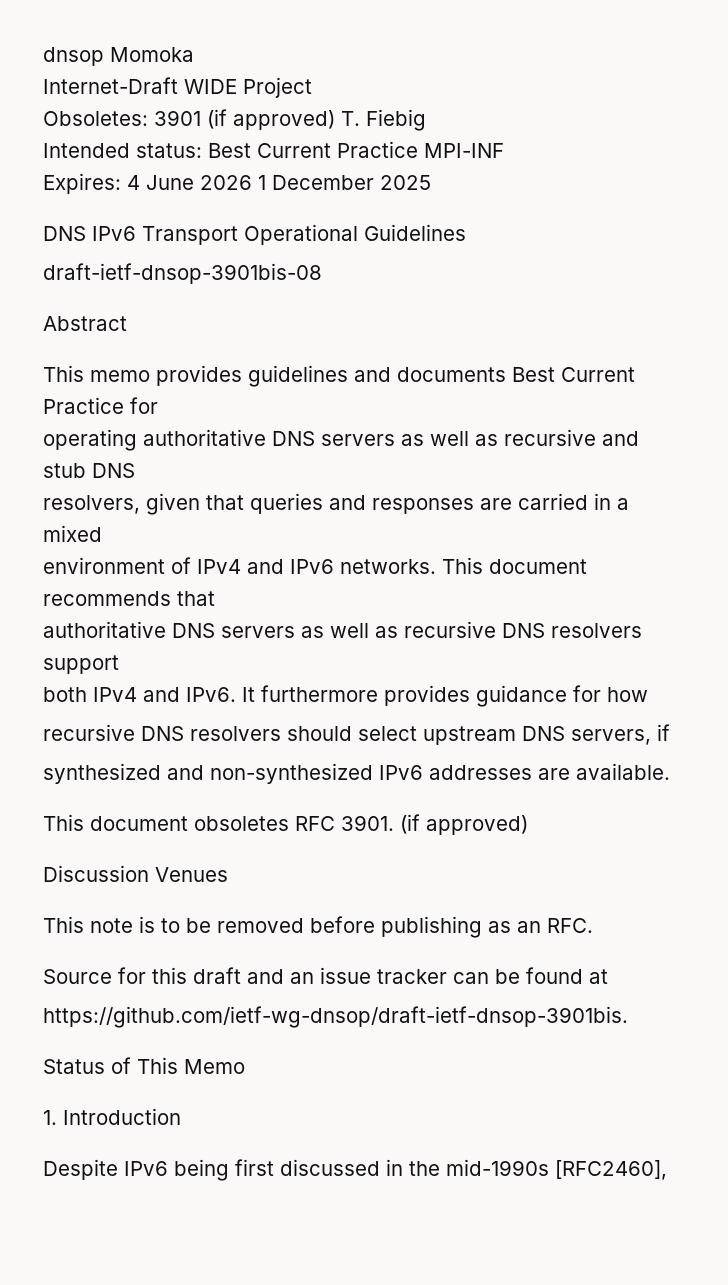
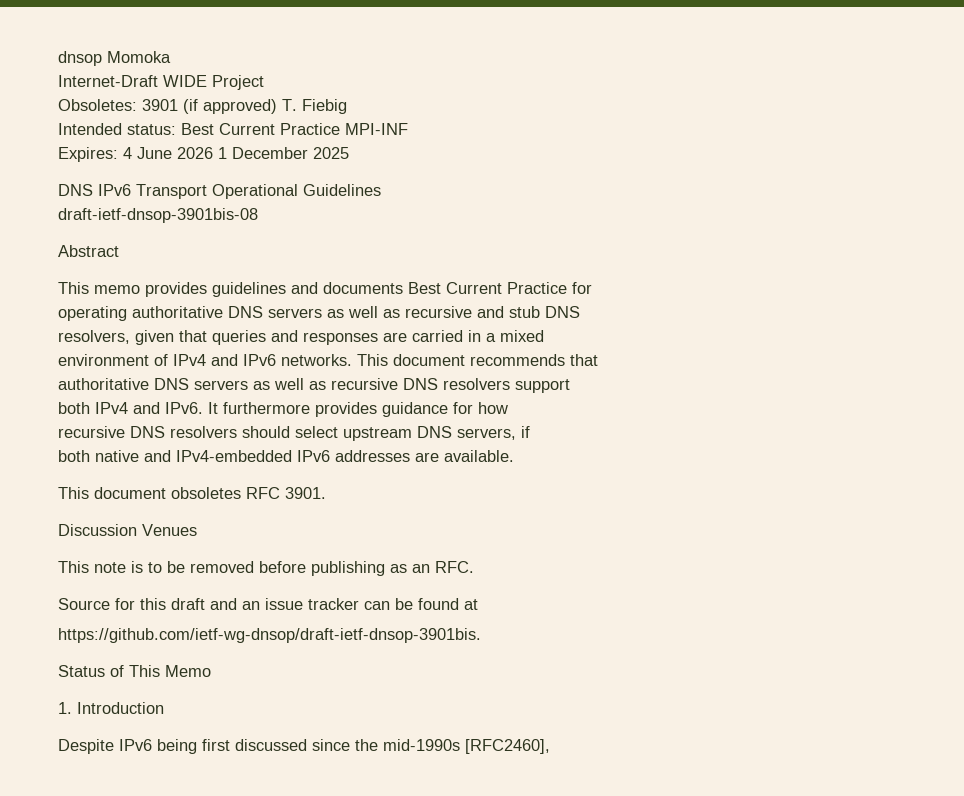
- synthesized and non-synthesized IPv6 addresses are available.
+ both native and IPv4-embedded IPv6 addresses are available.
- This document obsoletes RFC 3901. (if approved)
+ This document obsoletes RFC 3901.
- Despite IPv6 being first discussed in the mid-1990s [RFC2460],
+ Despite IPv6 being first discussed since the mid-1990s [RFC2460],

